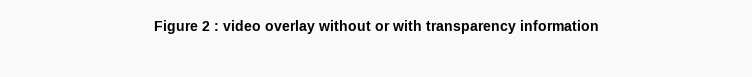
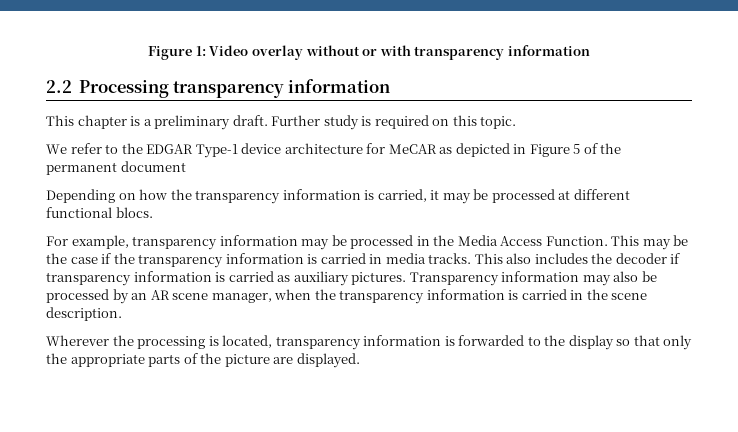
- Figure 2 : video overlay without or with transparency information
+ Figure 1: Video overlay without or with transparency information
+ 2.2 Processing transparency information
+ This chapter is a preliminary draft. Further study is required on this topic.
+ We refer to the EDGAR Type-1 device architecture for MeCAR as depicted in Figure 5 of the permanent document
+ Depending on how the transparency information is carried, it may be processed at different functional blocs.
+ For example, transparency information may be processed in the Media Access Function. This may be the case if the transparency information is carried in media tracks. This also includes the decoder if transparency information is carried as auxiliary pictures. Transparency information may also be processed by an AR scene manager, when the transparency information is carried in the scene description.
+ Wherever the processing is located, transparency information is forwarded to the display so that only the appropriate parts of the picture are displayed.

